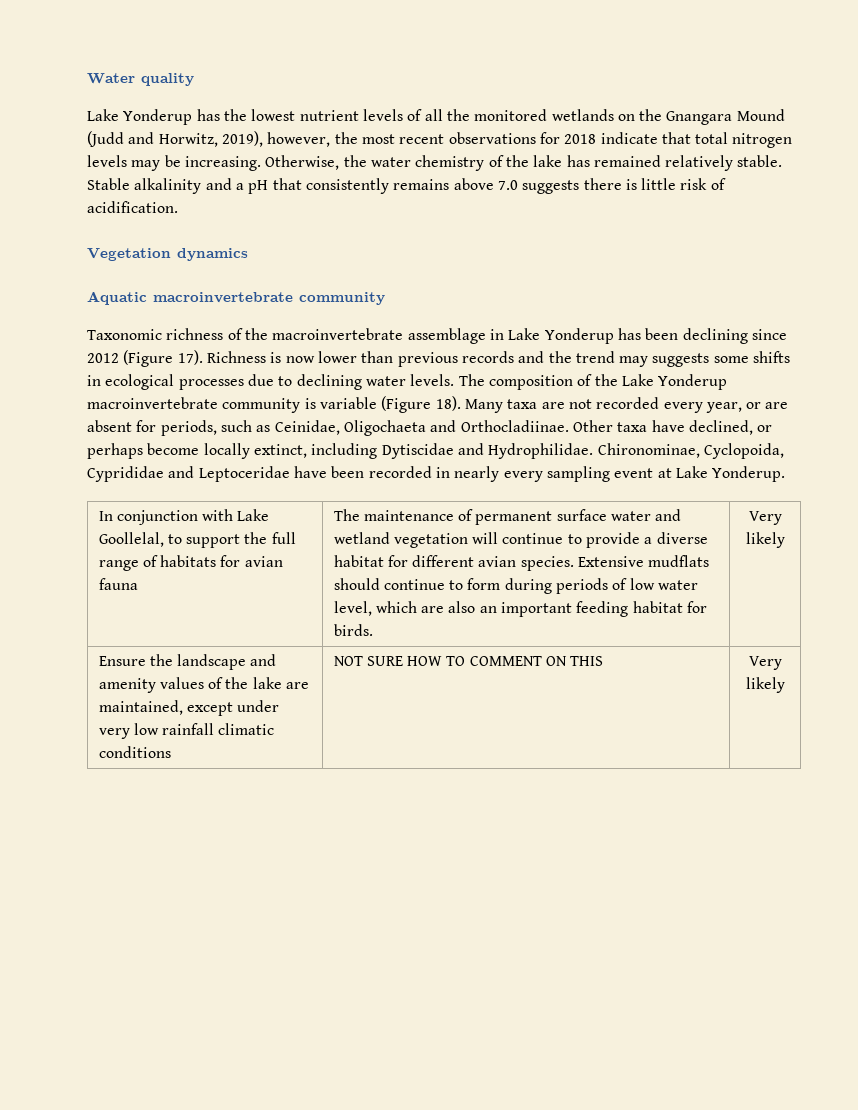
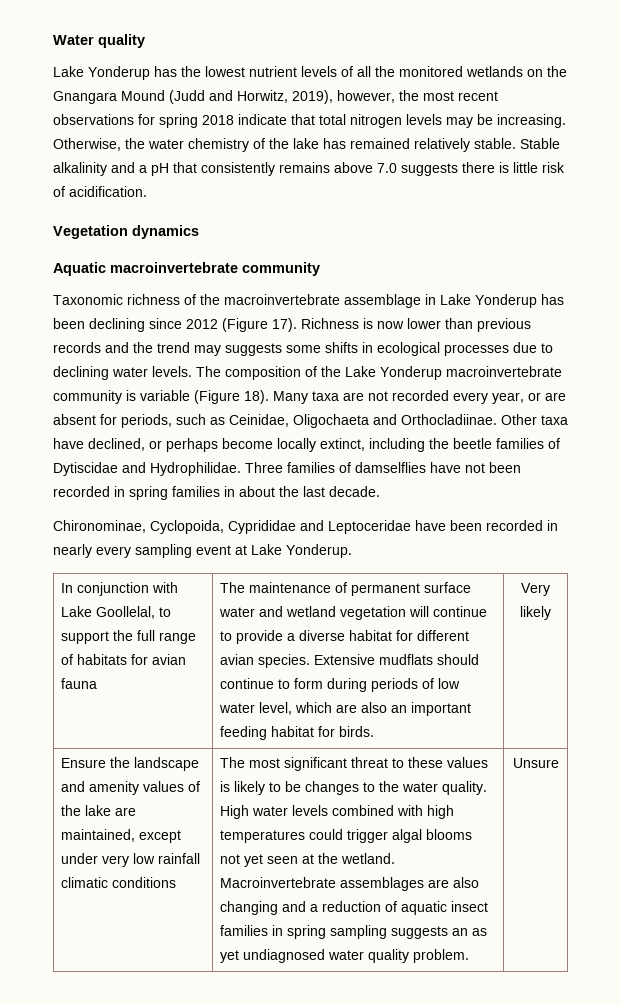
- Lake Yonderup has the lowest nutrient levels of all the monitored wetlands on the Gnangara Mound (Judd and Horwitz, 2019), however, the most recent observations for 2018 indicate that total nitrogen levels may be increasing.
+ Lake Yonderup has the lowest nutrient levels of all the monitored wetlands on the Gnangara Mound (Judd and Horwitz, 2019), however, the most recent observations for spring 2018 indicate that total nitrogen levels may be increasing.
- Other taxa have declined, or perhaps become locally extinct, including Dytiscidae and Hydrophilidae. Chironominae, Cyclopoida, Cyprididae and Leptoceridae have been recorded in nearly every sampling event at Lake Yonderup.
+ Other taxa have declined, or perhaps become locally extinct, including the beetle families of Dytiscidae and Hydrophilidae. Three families of damselflies have not been recorded in spring families in about the last decade.
+ Chironominae, Cyclopoida, Cyprididae and Leptoceridae have been recorded in nearly every sampling event at Lake Yonderup.
- NOT SURE HOW TO COMMENT ON THIS | Very likely
+ The most significant threat to these values is likely to be changes to the water quality. High water levels combined with high temperatures could trigger algal blooms not yet seen at the wetland. Macroinvertebrate assemblages are also changing and a reduction of aquatic insect families in spring sampling suggests an as yet undiagnosed water quality problem. | Unsure

